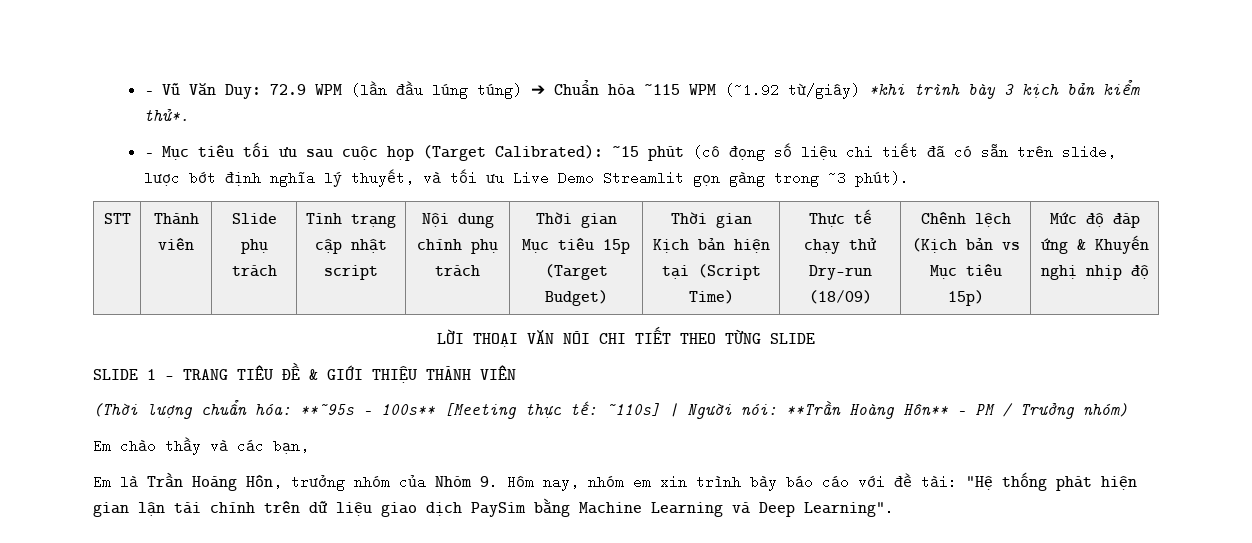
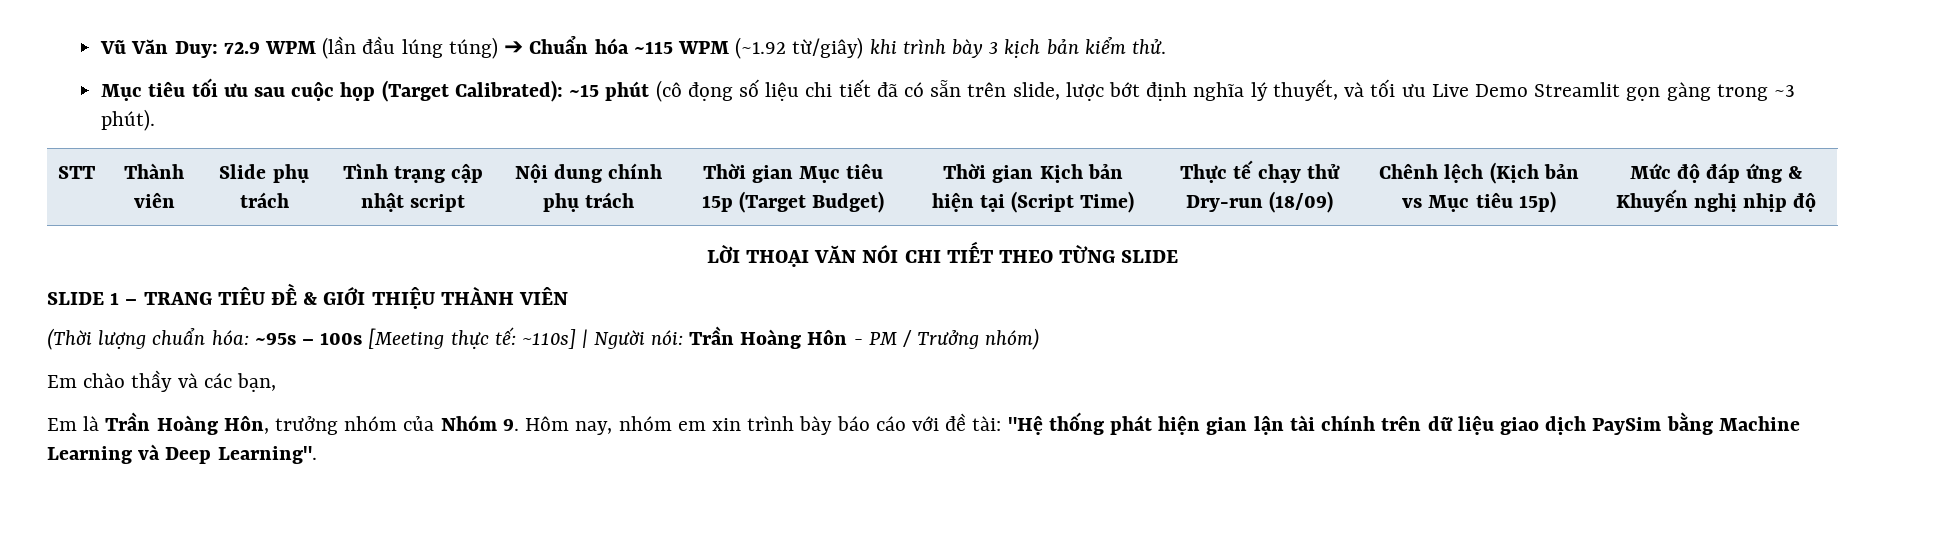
- - Vũ Văn Duy:
+ Vũ Văn Duy:
- 72.9 WPM (lần đầu lúng túng) ➔ Chuẩn hóa ~115 WPM (~1.92 từ/giây) *khi trình bày 3 kịch bản kiểm thử*.
- - Mục tiêu tối ưu sau cuộc họp (Target Calibrated):
+ 72.9 WPM (lần đầu lúng túng) ➔ Chuẩn hóa ~115 WPM (~1.92 từ/giây) khi trình bày 3 kịch bản kiểm thử.
+ Mục tiêu tối ưu sau cuộc họp (Target Calibrated):
- (Thời lượng chuẩn hóa: **~95s – 100s** [Meeting thực tế: ~110s] | Người nói: **Trần Hoàng Hôn** - PM / Trưởng nhóm)
+ (Thời lượng chuẩn hóa: ~95s – 100s [Meeting thực tế: ~110s] | Người nói: Trần Hoàng Hôn - PM / Trưởng nhóm)

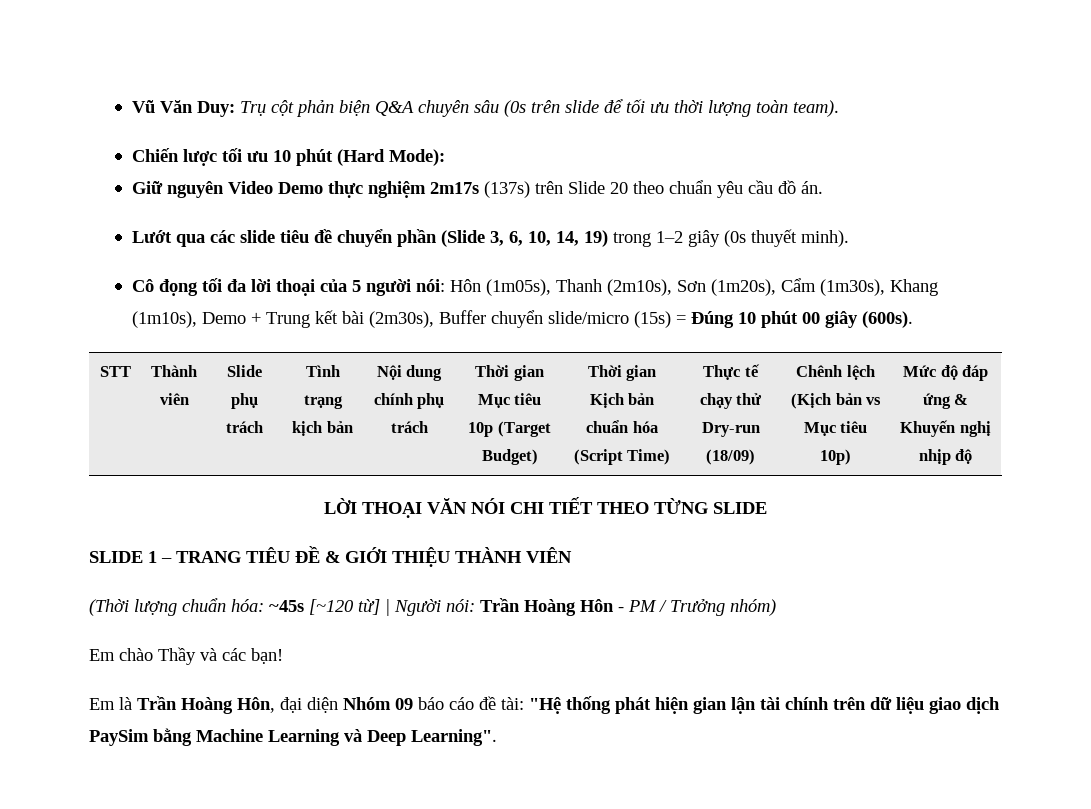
- Vũ Văn Duy: 72.9 WPM (lần đầu lúng túng) ➔ Chuẩn hóa ~115 WPM (~1.92 từ/giây) khi trình bày 3 kịch bản kiểm thử.
- Mục tiêu tối ưu sau cuộc họp (Target Calibrated): ~15 phút (cô đọng số liệu chi tiết đã có sẵn trên slide, lược bớt định nghĩa lý thuyết, và tối ưu Live Demo Streamlit gọn gàng trong ~3 phút).
+ Vũ Văn Duy: Trụ cột phản biện Q&A chuyên sâu (0s trên slide để tối ưu thời lượng toàn team).
+ Chiến lược tối ưu 10 phút (Hard Mode):
+ Giữ nguyên Video Demo thực nghiệm 2m17s (137s) trên Slide 20 theo chuẩn yêu cầu đồ án.
+ Lướt qua các slide tiêu đề chuyển phần (Slide 3, 6, 10, 14, 19) trong 1–2 giây (0s thuyết minh).
+ Cô đọng tối đa lời thoại của 5 người nói: Hôn (1m05s), Thanh (2m10s), Sơn (1m20s), Cẩm (1m30s), Khang (1m10s), Demo + Trung kết bài (2m30s), Buffer chuyển slide/micro (15s) = Đúng 10 phút 00 giây (600s).
- Tình trạng cập nhật script
+ Tình trạng kịch bản
- Thời gian Mục tiêu 15p (Target Budget)
+ Thời gian Mục tiêu 10p (Target Budget)
- Thời gian Kịch bản hiện tại (Script Time)
+ Thời gian Kịch bản chuẩn hóa (Script Time)
- Chênh lệch (Kịch bản vs Mục tiêu 15p)
+ Chênh lệch (Kịch bản vs Mục tiêu 10p)
- (Thời lượng chuẩn hóa: ~95s – 100s [Meeting thực tế: ~110s] | Người nói: Trần Hoàng Hôn - PM / Trưởng nhóm)
+ (Thời lượng chuẩn hóa: ~45s [~120 từ] | Người nói: Trần Hoàng Hôn - PM / Trưởng nhóm)
- Em chào thầy và các bạn,
+ Em chào Thầy và các bạn!
- Em là Trần Hoàng Hôn, trưởng nhóm của Nhóm 9. Hôm nay, nhóm em xin trình bày báo cáo với đề tài: "Hệ thống phát hiện gian lận tài chính trên dữ liệu giao dịch PaySim bằng Machine Learning và Deep Learning".
+ Em là Trần Hoàng Hôn, đại diện Nhóm 09 báo cáo đề tài: "Hệ thống phát hiện gian lận tài chính trên dữ liệu giao dịch PaySim bằng Machine Learning và Deep Learning".

